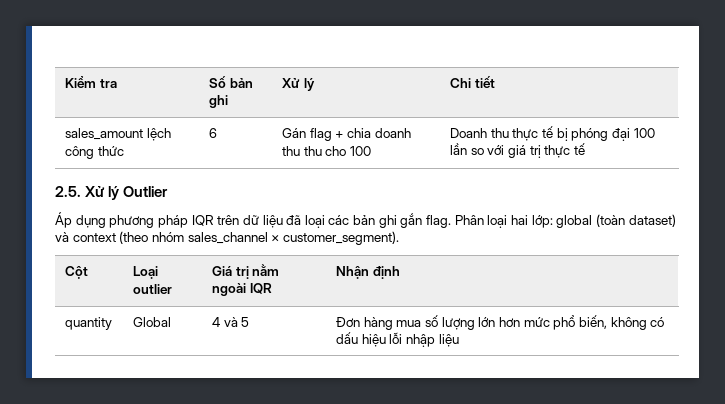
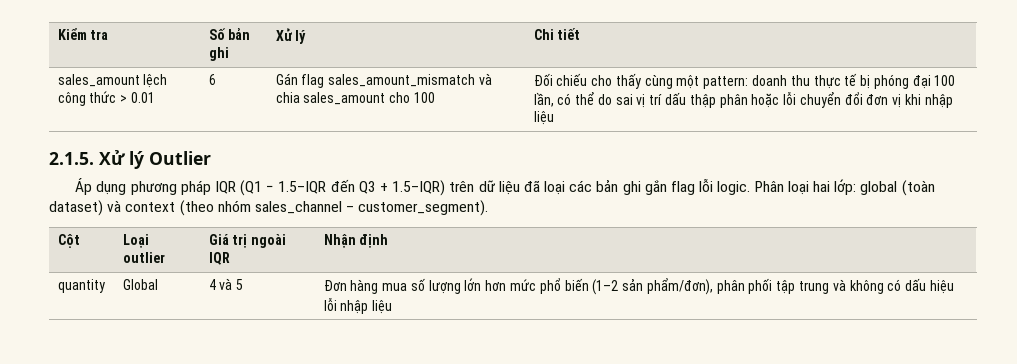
- sales_amount lệch công thức
+ sales_amount lệch công thức > 0.01
- Gán flag + chia doanh thu thu cho 100 | Doanh thu thực tế bị phóng đại 100 lần so với giá trị thực tế
- 2.5. Xử lý Outlier
+ Gán flag sales_amount_mismatch và chia sales_amount cho 100 | Đối chiếu cho thấy cùng một pattern: doanh thu thực tế bị phóng đại 100 lần, có thể do sai vị trí dấu thập phân hoặc lỗi chuyển đổi đơn vị khi nhập liệu
+ 2.1.5. Xử lý Outlier
- Áp dụng phương pháp IQR trên dữ liệu đã loại các bản ghi gắn flag.
+ Áp dụng phương pháp IQR (Q1 − 1.5–IQR đến Q3 + 1.5–IQR) trên dữ liệu đã loại các bản ghi gắn flag lỗi logic.
- Phân loại hai lớp: global (toàn dataset) và context (theo nhóm sales_channel × customer_segment).
+ Phân loại hai lớp: global (toàn dataset) và context (theo nhóm sales_channel – customer_segment).
- Cột | Loại outlier | Giá trị nằm ngoài IQR | Nhận định
+ Cột | Loại outlier | Giá trị ngoài IQR | Nhận định
- quantity | Global | 4 và 5 | Đơn hàng mua số lượng lớn hơn mức phổ biến, không có dấu hiệu lỗi nhập liệu
+ quantity | Global | 4 và 5 | Đơn hàng mua số lượng lớn hơn mức phổ biến (1–2 sản phẩm/đơn), phân phối tập trung và không có dấu hiệu lỗi nhập liệu

